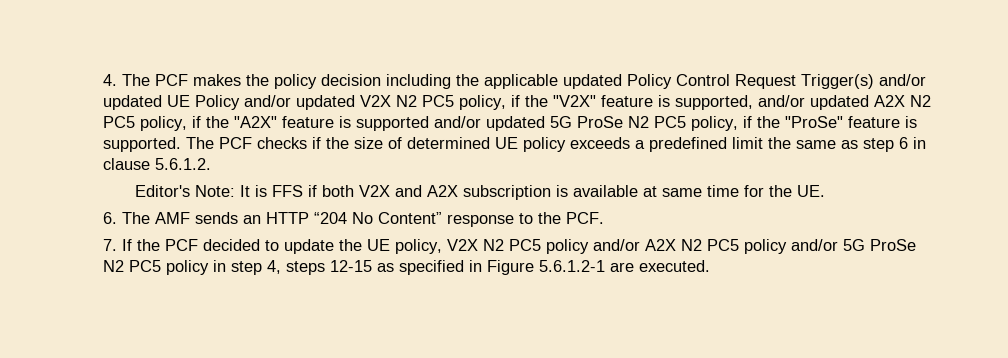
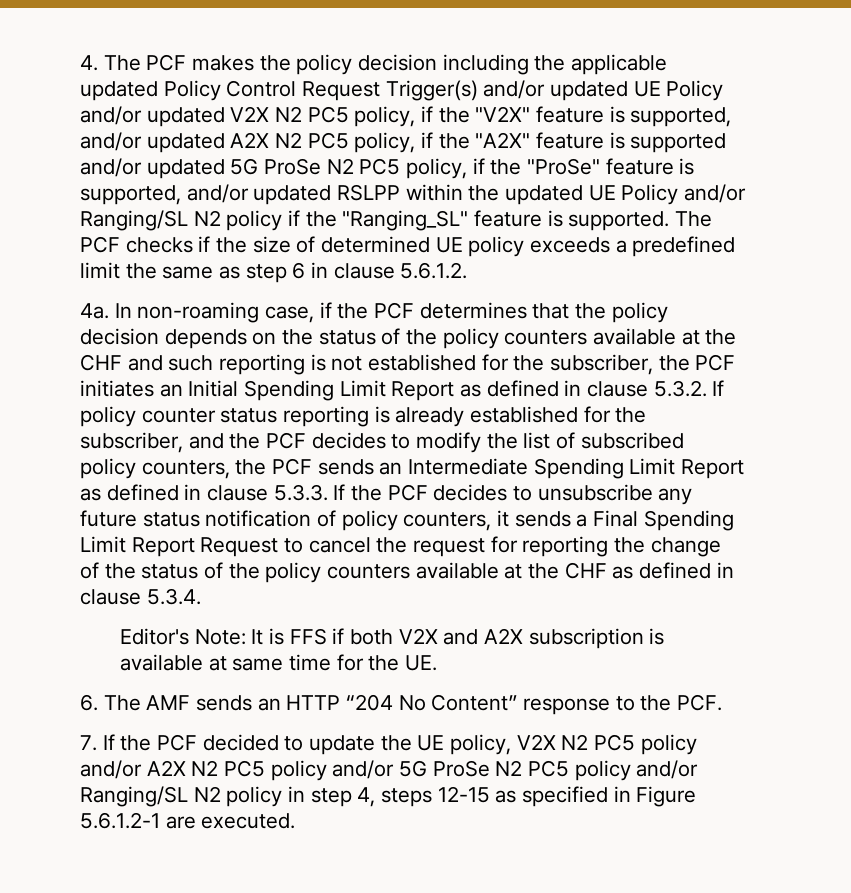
- 4. The PCF makes the policy decision including the applicable updated Policy Control Request Trigger(s) and/or updated UE Policy and/or updated V2X N2 PC5 policy, if the "V2X" feature is supported, and/or updated A2X N2 PC5 policy, if the "A2X" feature is supported and/or updated 5G ProSe N2 PC5 policy, if the "ProSe" feature is supported.
+ 4. The PCF makes the policy decision including the applicable updated Policy Control Request Trigger(s) and/or updated UE Policy and/or updated V2X N2 PC5 policy, if the "V2X" feature is supported, and/or updated A2X N2 PC5 policy, if the "A2X" feature is supported and/or updated 5G ProSe N2 PC5 policy, if the "ProSe" feature is supported, and/or updated RSLPP within the updated UE Policy and/or Ranging/SL N2 policy if the "Ranging_SL" feature is supported.
+ 4a. In non-roaming case, if the PCF determines that the policy decision depends on the status of the policy counters available at the CHF and such reporting is not established for the subscriber, the PCF initiates an Initial Spending Limit Report as defined in clause 5.3.2. If policy counter status reporting is already established for the subscriber, and the PCF decides to modify the list of subscribed policy counters, the PCF sends an Intermediate Spending Limit Report as defined in clause 5.3.3. If the PCF decides to unsubscribe any future status notification of policy counters, it sends a Final Spending Limit Report Request to cancel the request for reporting the change of the status of the policy counters available at the CHF as defined in clause 5.3.4.
- 7. If the PCF decided to update the UE policy, V2X N2 PC5 policy and/or A2X N2 PC5 policy and/or 5G ProSe N2 PC5 policy in step 4, steps 12-15 as specified in Figure 5.6.1.2-1 are executed.
+ 7. If the PCF decided to update the UE policy, V2X N2 PC5 policy and/or A2X N2 PC5 policy and/or 5G ProSe N2 PC5 policy and/or Ranging/SL N2 policy in step 4, steps 12-15 as specified in Figure 5.6.1.2-1 are executed.

